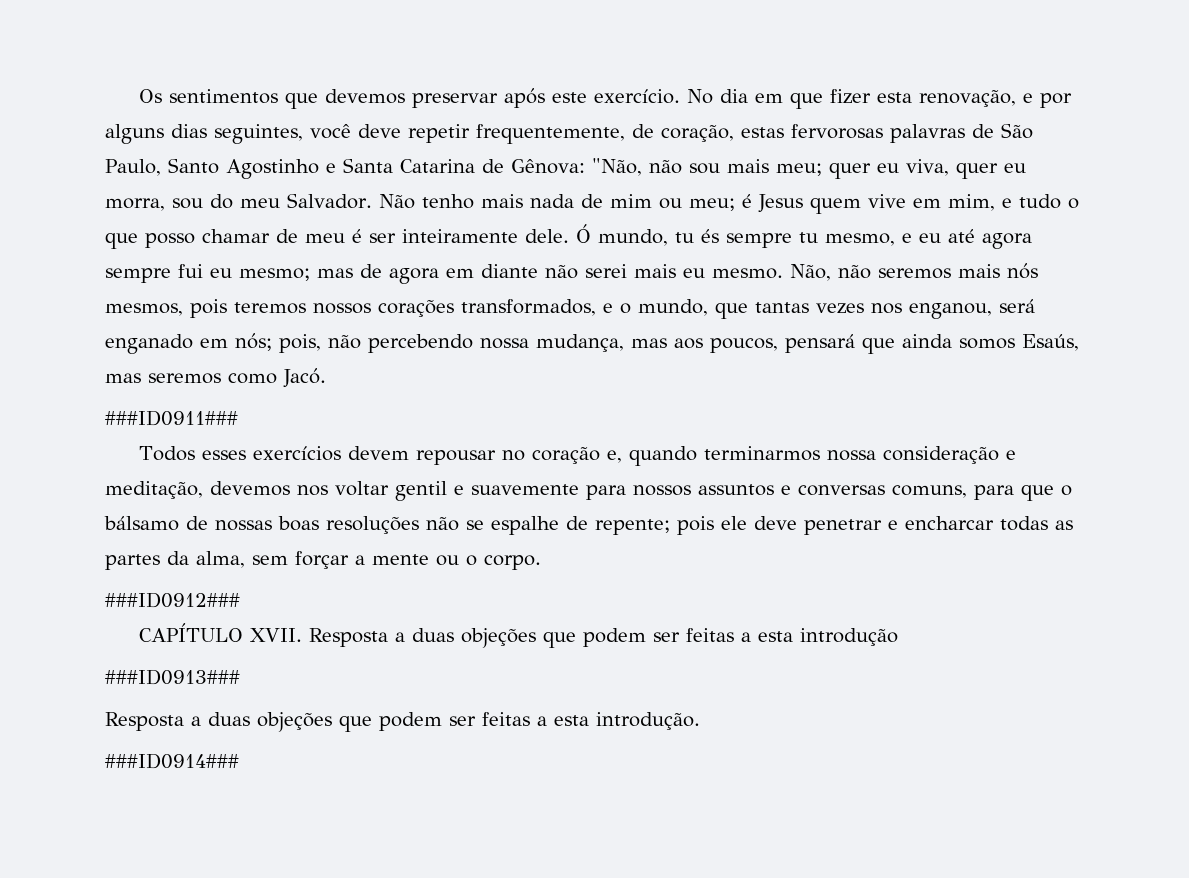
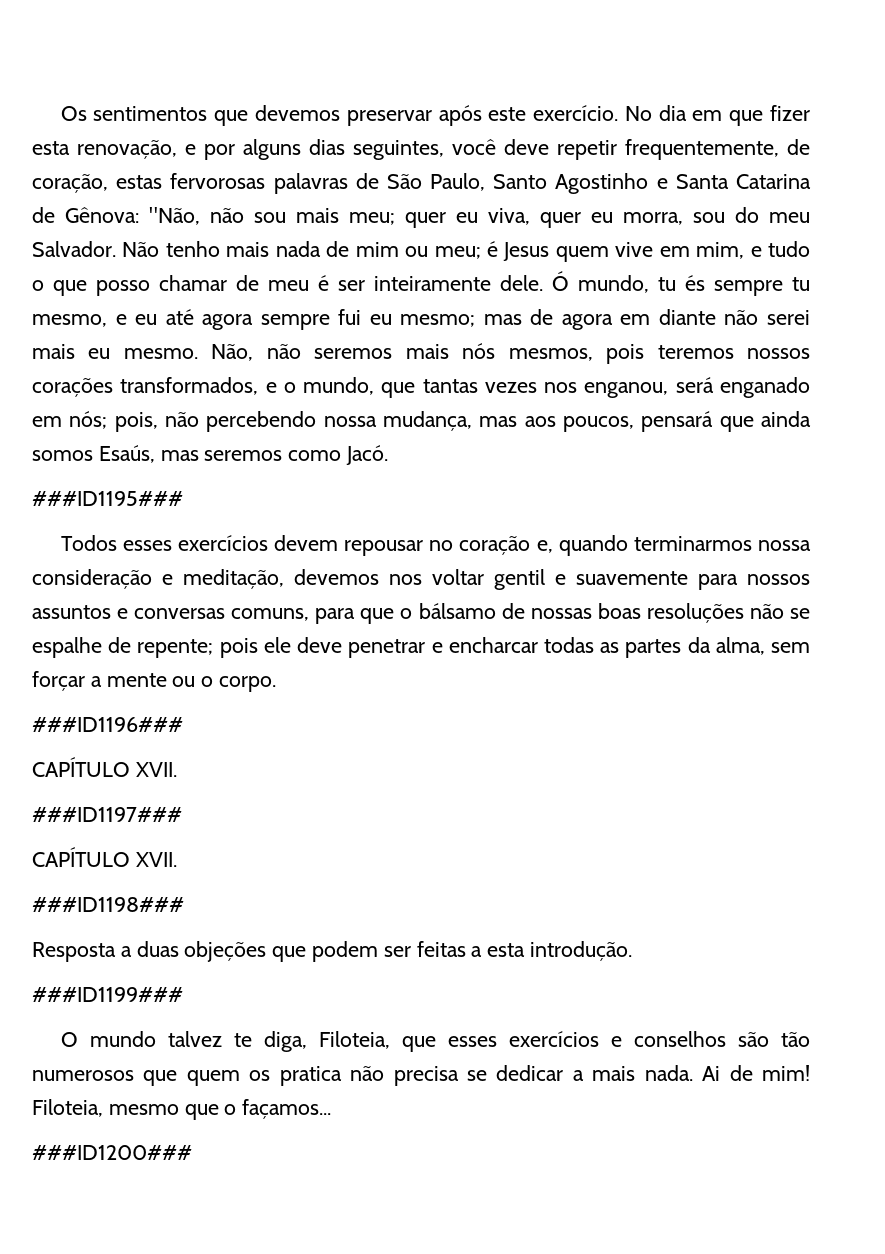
- ###ID0911###
+ ###ID1195###
- ###ID0912###
- CAPÍTULO XVII. Resposta a duas objeções que podem ser feitas a esta introdução
- ###ID0913###
+ ###ID1196###
+ CAPÍTULO XVII.
+ ###ID1197###
+ CAPÍTULO XVII.
+ ###ID1198###
- ###ID0914###
+ ###ID1199###
+ O mundo talvez te diga, Filoteia, que esses exercícios e conselhos são tão numerosos que quem os pratica não precisa se dedicar a mais nada. Ai de mim! Filoteia, mesmo que o façamos...
+ ###ID1200###

